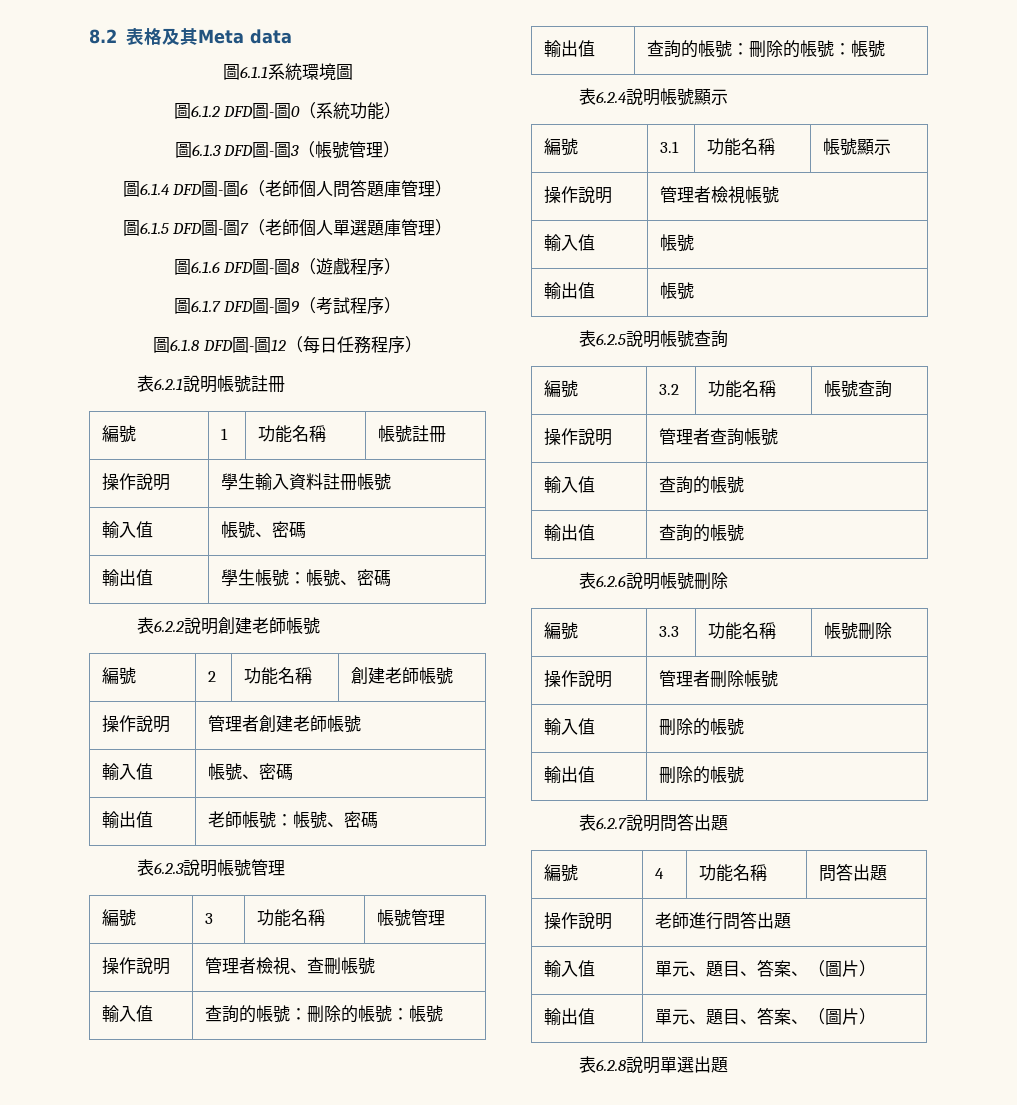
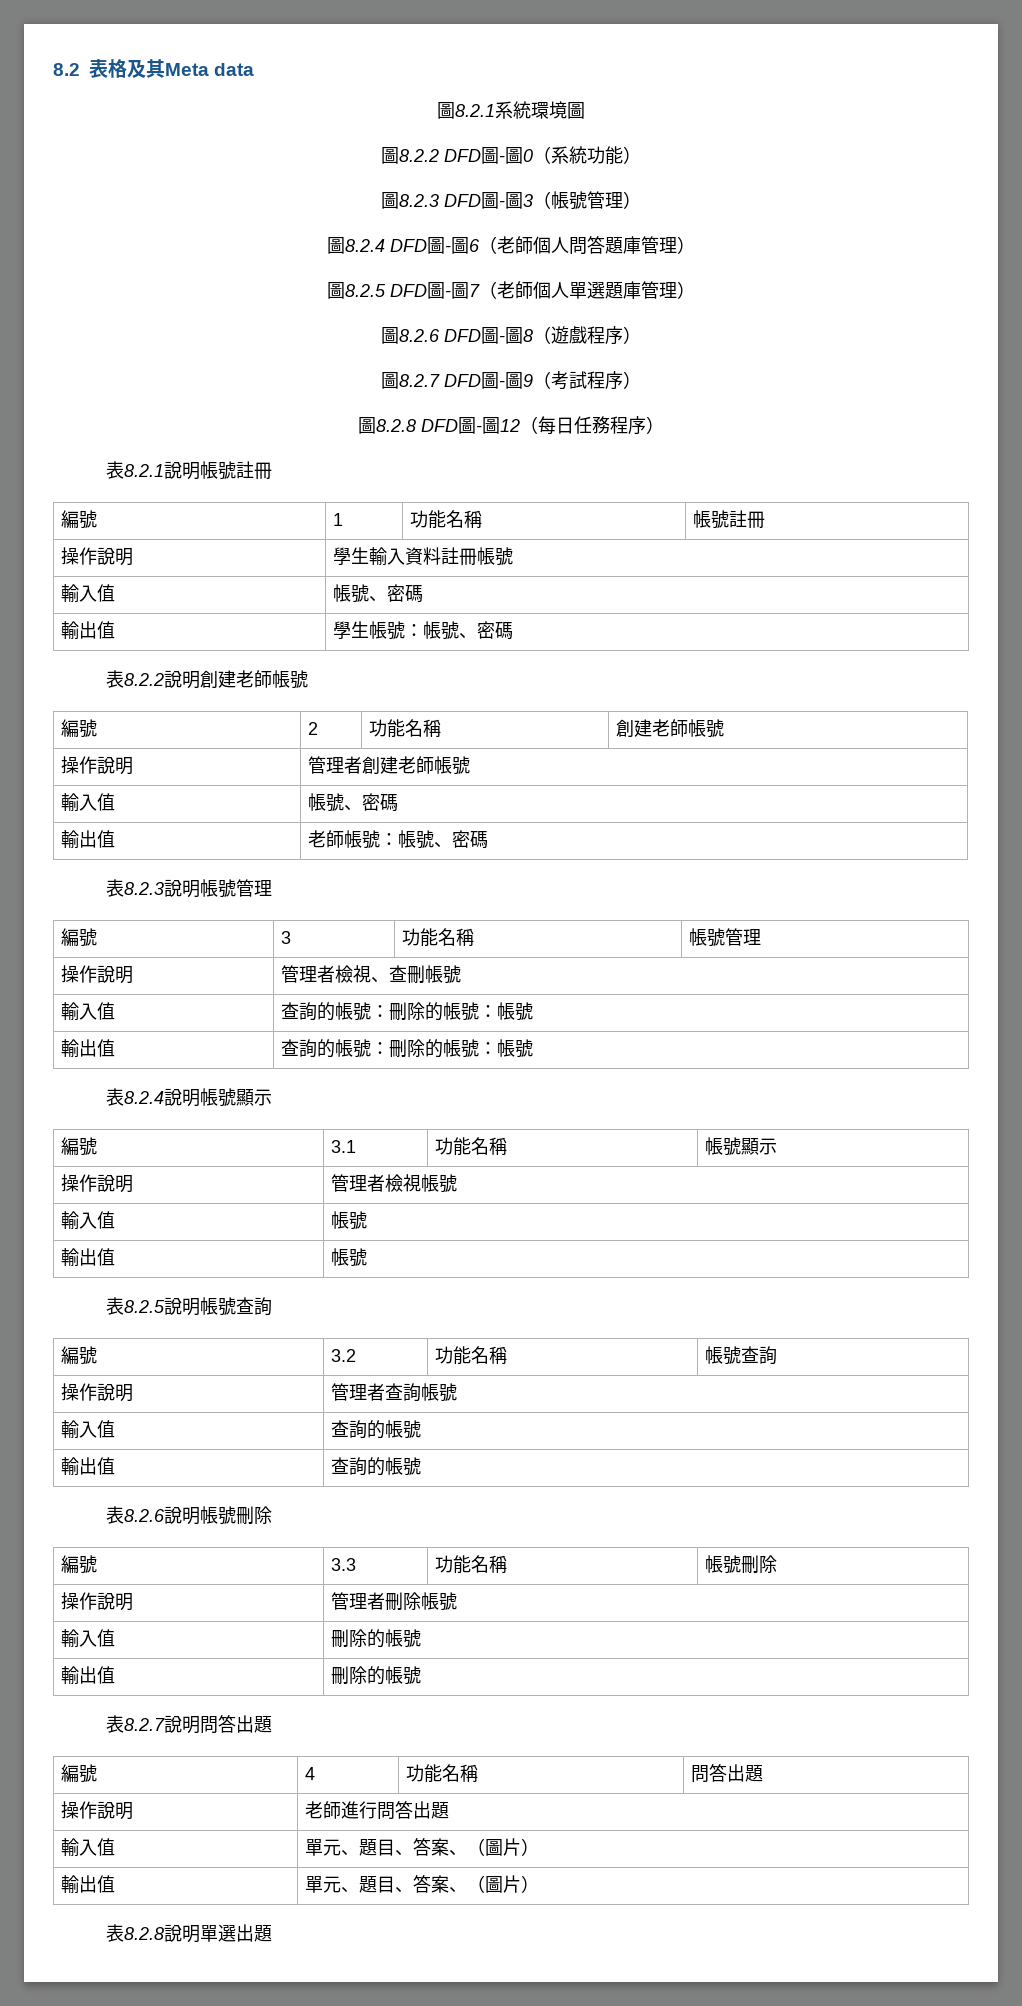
- 圖6.1.1系統環境圖
+ 圖8.2.1系統環境圖
- 圖6.1.2 DFD圖-圖0（系統功能）
+ 圖8.2.2 DFD圖-圖0（系統功能）
- 圖6.1.3 DFD圖-圖3（帳號管理）
+ 圖8.2.3 DFD圖-圖3（帳號管理）
- 圖6.1.4 DFD圖-圖6（老師個人問答題庫管理）
+ 圖8.2.4 DFD圖-圖6（老師個人問答題庫管理）
- 圖6.1.5 DFD圖-圖7（老師個人單選題庫管理）
+ 圖8.2.5 DFD圖-圖7（老師個人單選題庫管理）
- 圖6.1.6 DFD圖-圖8（遊戲程序）
+ 圖8.2.6 DFD圖-圖8（遊戲程序）
- 圖6.1.7 DFD圖-圖9（考試程序）
+ 圖8.2.7 DFD圖-圖9（考試程序）
- 圖6.1.8 DFD圖-圖12（每日任務程序）
+ 圖8.2.8 DFD圖-圖12（每日任務程序）
- 表6.2.1說明帳號註冊
+ 表8.2.1說明帳號註冊
- 表6.2.2說明創建老師帳號
+ 表8.2.2說明創建老師帳號
- 表6.2.3說明帳號管理
+ 表8.2.3說明帳號管理
- 表6.2.4說明帳號顯示
+ 表8.2.4說明帳號顯示
- 表6.2.5說明帳號查詢
+ 表8.2.5說明帳號查詢
- 表6.2.6說明帳號刪除
+ 表8.2.6說明帳號刪除
- 表6.2.7說明問答出題
+ 表8.2.7說明問答出題
- 表6.2.8說明單選出題
+ 表8.2.8說明單選出題

